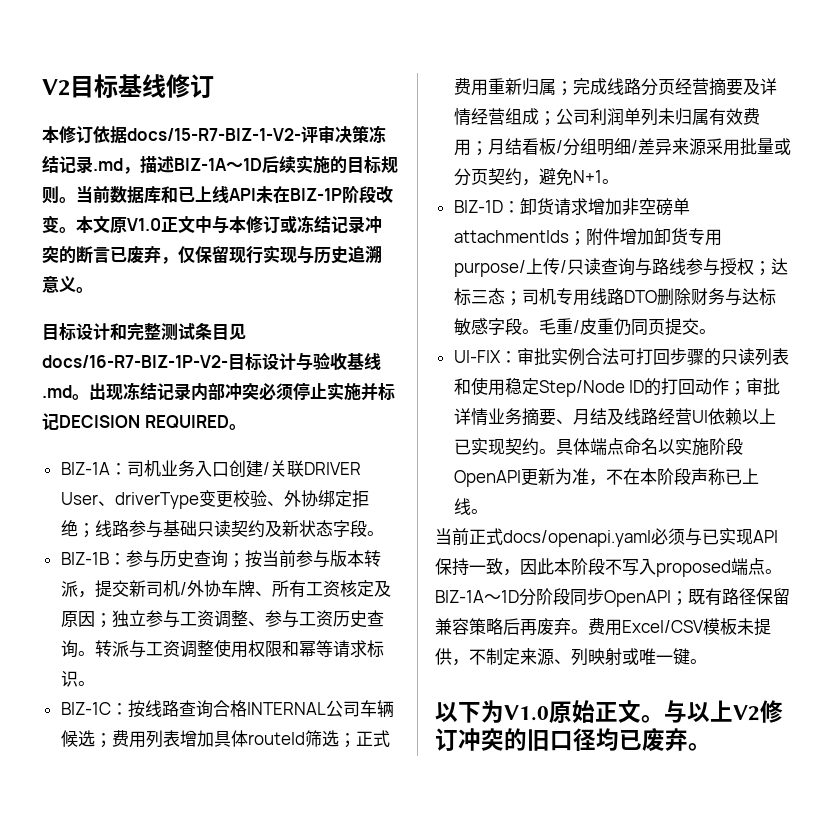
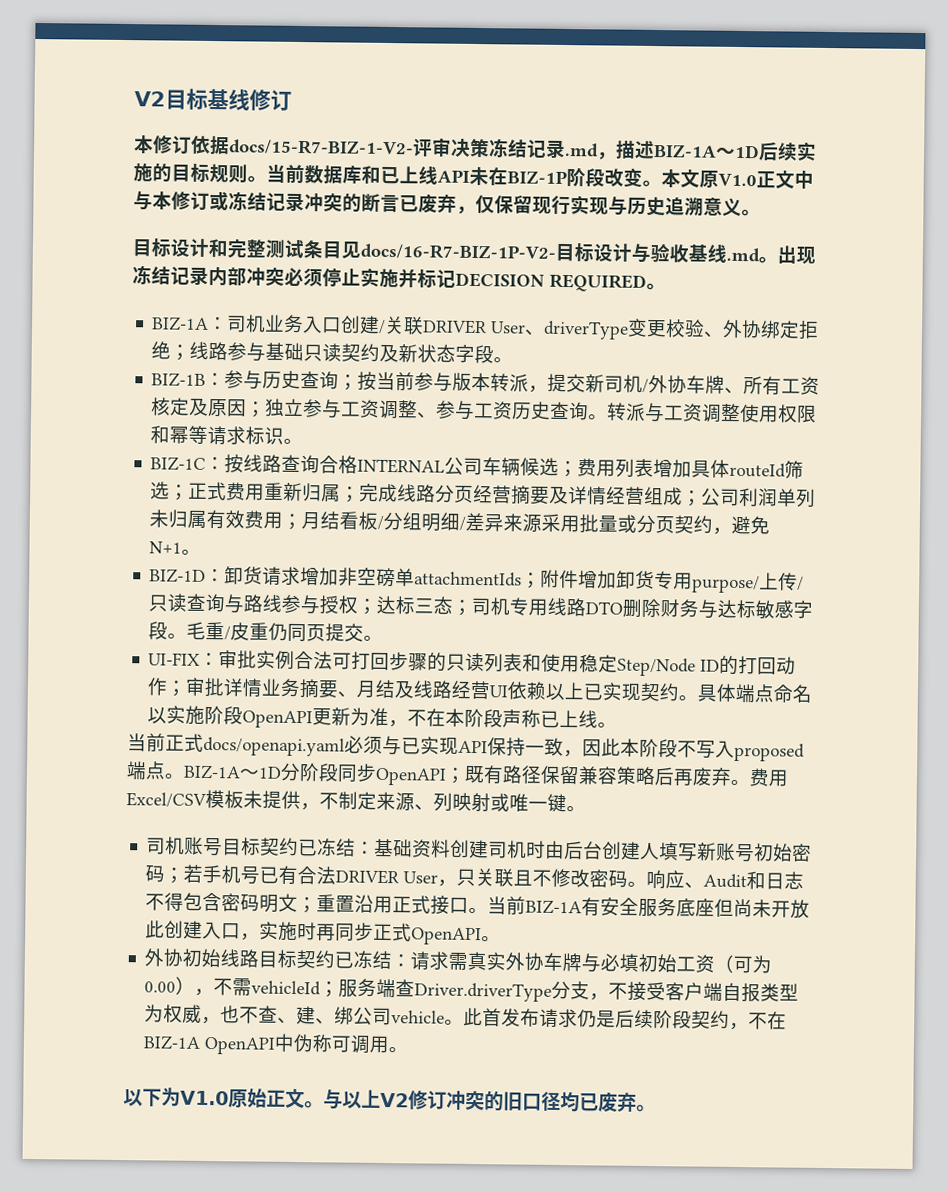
+ 司机账号目标契约已冻结：基础资料创建司机时由后台创建人填写新账号初始密码；若手机号已有合法DRIVER User，只关联且不修改密码。响应、Audit和日志不得包含密码明文；重置沿用正式接口。当前BIZ-1A有安全服务底座但尚未开放此创建入口，实施时再同步正式OpenAPI。
+ 外协初始线路目标契约已冻结：请求需真实外协车牌与必填初始工资（可为0.00），不需vehicleId；服务端查Driver.driverType分支，不接受客户端自报类型为权威，也不查、建、绑公司vehicle。此首发布请求仍是后续阶段契约，不在BIZ-1A OpenAPI中伪称可调用。

